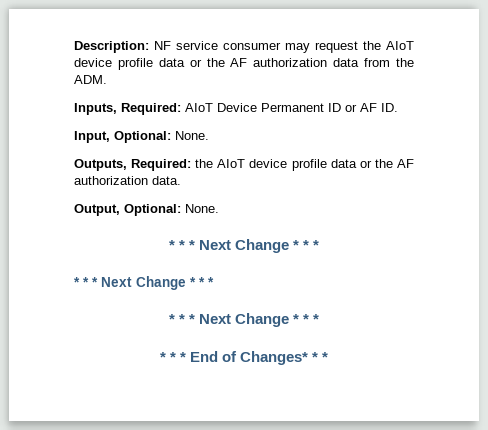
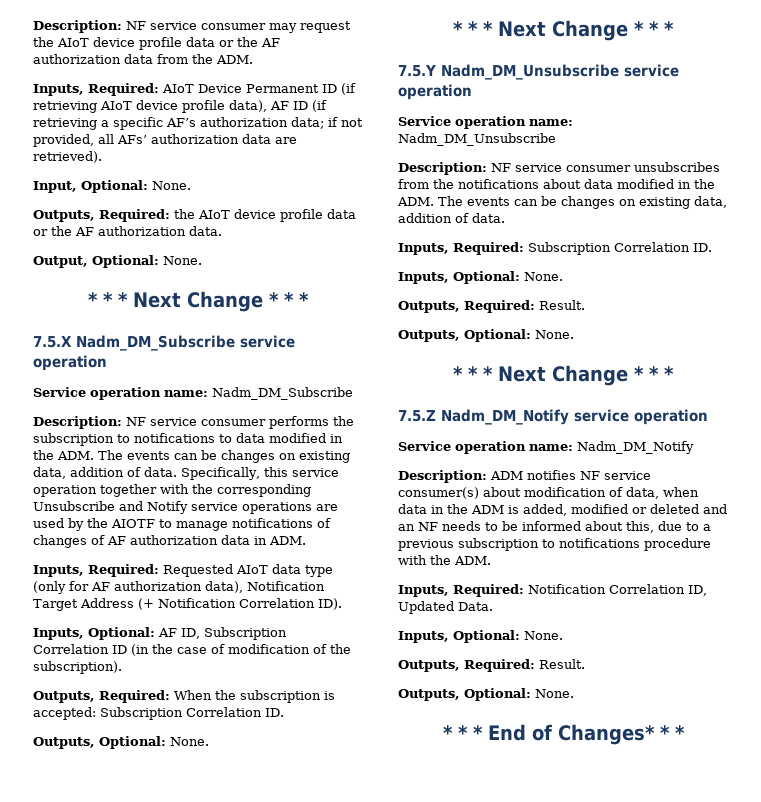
- Inputs, Required: AIoT Device Permanent ID or AF ID.
+ Inputs, Required: AIoT Device Permanent ID (if retrieving AIoT device profile data), AF ID (if retrieving a specific AF’s authorization data; if not provided, all AFs’ authorization data are retrieved).
  Output, Optional: None.
  * * * Next Change * * *
+ 7.5.X Nadm_DM_Subscribe service operation
+ Service operation name: Nadm_DM_Subscribe
+ Description: NF service consumer performs the subscription to notifications to data modified in the ADM. The events can be changes on existing data, addition of data. Specifically, this service operation together with the corresponding Unsubscribe and Notify service operations are used by the AIOTF to manage notifications of changes of AF authorization data in ADM.
+ Inputs, Required: Requested AIoT data type (only for AF authorization data), Notification Target Address (+ Notification Correlation ID).
+ Inputs, Optional: AF ID, Subscription Correlation ID (in the case of modification of the subscription).
+ Outputs, Required: When the subscription is accepted: Subscription Correlation ID.
+ Outputs, Optional: None.
  * * * Next Change * * *
+ 7.5.Y Nadm_DM_Unsubscribe service operation
+ Service operation name: Nadm_DM_Unsubscribe
+ Description: NF service consumer unsubscribes from the notifications about data modified in the ADM. The events can be changes on existing data, addition of data.
+ Inputs, Required: Subscription Correlation ID.
+ Inputs, Optional: None.
+ Outputs, Required: Result.
+ Outputs, Optional: None.
  * * * Next Change * * *
+ 7.5.Z Nadm_DM_Notify service operation
+ Service operation name: Nadm_DM_Notify
+ Description: ADM notifies NF service consumer(s) about modification of data, when data in the ADM is added, modified or deleted and an NF needs to be informed about this, due to a previous subscription to notifications procedure with the ADM.
+ Inputs, Required: Notification Correlation ID, Updated Data.
+ Inputs, Optional: None.
+ Outputs, Required: Result.
+ Outputs, Optional: None.

